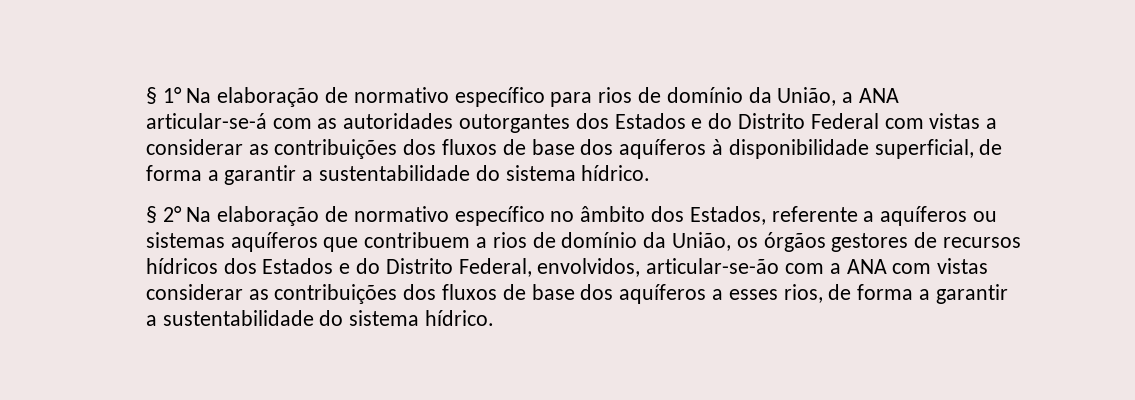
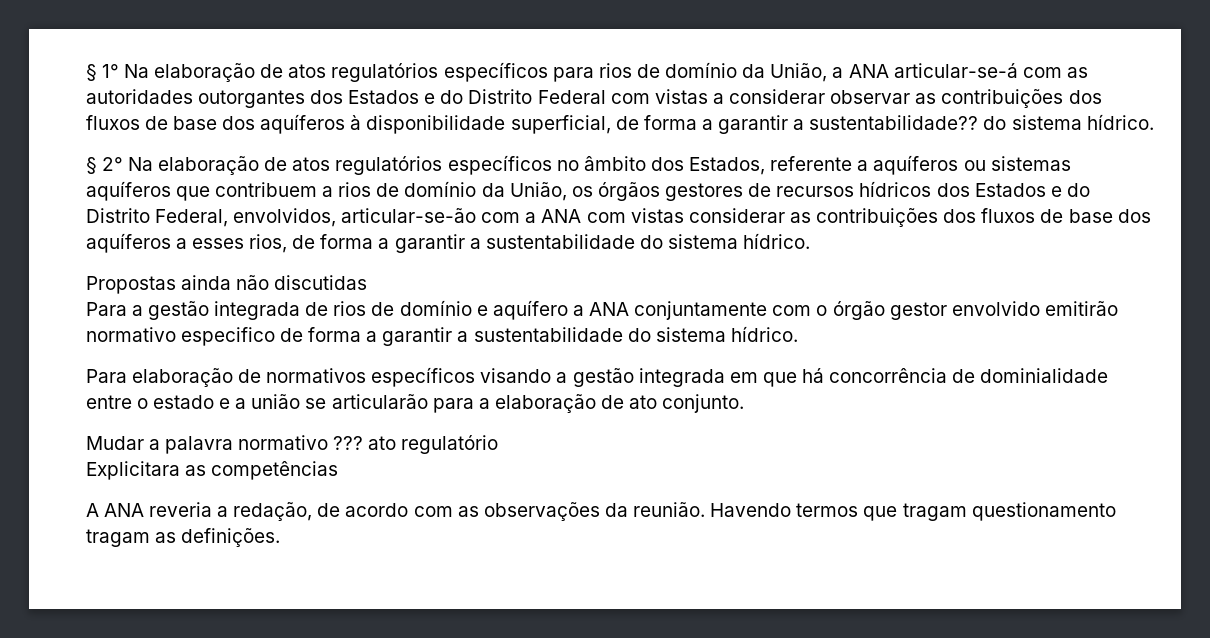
- § 1° Na elaboração de normativo específico para rios de domínio da União, a ANA articular-se-á com as autoridades outorgantes dos Estados e do Distrito Federal com vistas a considerar as contribuições dos fluxos de base dos aquíferos à disponibilidade superficial, de forma a garantir a sustentabilidade do sistema hídrico.
+ § 1° Na elaboração de atos regulatórios específicos para rios de domínio da União, a ANA articular-se-á com as autoridades outorgantes dos Estados e do Distrito Federal com vistas a considerar observar as contribuições dos fluxos de base dos aquíferos à disponibilidade superficial, de forma a garantir a sustentabilidade?? do sistema hídrico.
- § 2° Na elaboração de normativo específico no âmbito dos Estados, referente a aquíferos ou sistemas aquíferos que contribuem a rios de domínio da União, os órgãos gestores de recursos hídricos dos Estados e do Distrito Federal, envolvidos, articular-se-ão com a ANA com vistas considerar as contribuições dos fluxos de base dos aquíferos a esses rios, de forma a garantir a sustentabilidade do sistema hídrico.
+ § 2° Na elaboração de atos regulatórios específicos no âmbito dos Estados, referente a aquíferos ou sistemas aquíferos que contribuem a rios de domínio da União, os órgãos gestores de recursos hídricos dos Estados e do Distrito Federal, envolvidos, articular-se-ão com a ANA com vistas considerar as contribuições dos fluxos de base dos aquíferos a esses rios, de forma a garantir a sustentabilidade do sistema hídrico.
+ Propostas ainda não discutidas
+ Para a gestão integrada de rios de domínio e aquífero a ANA conjuntamente com o órgão gestor envolvido emitirão normativo especifico de forma a garantir a sustentabilidade do sistema hídrico.
+ Para elaboração de normativos específicos visando a gestão integrada em que há concorrência de dominialidade entre o estado e a união se articularão para a elaboração de ato conjunto.
+ Mudar a palavra normativo ??? ato regulatório
+ Explicitara as competências
+ A ANA reveria a redação, de acordo com as observações da reunião. Havendo termos que tragam questionamento tragam as definições.

